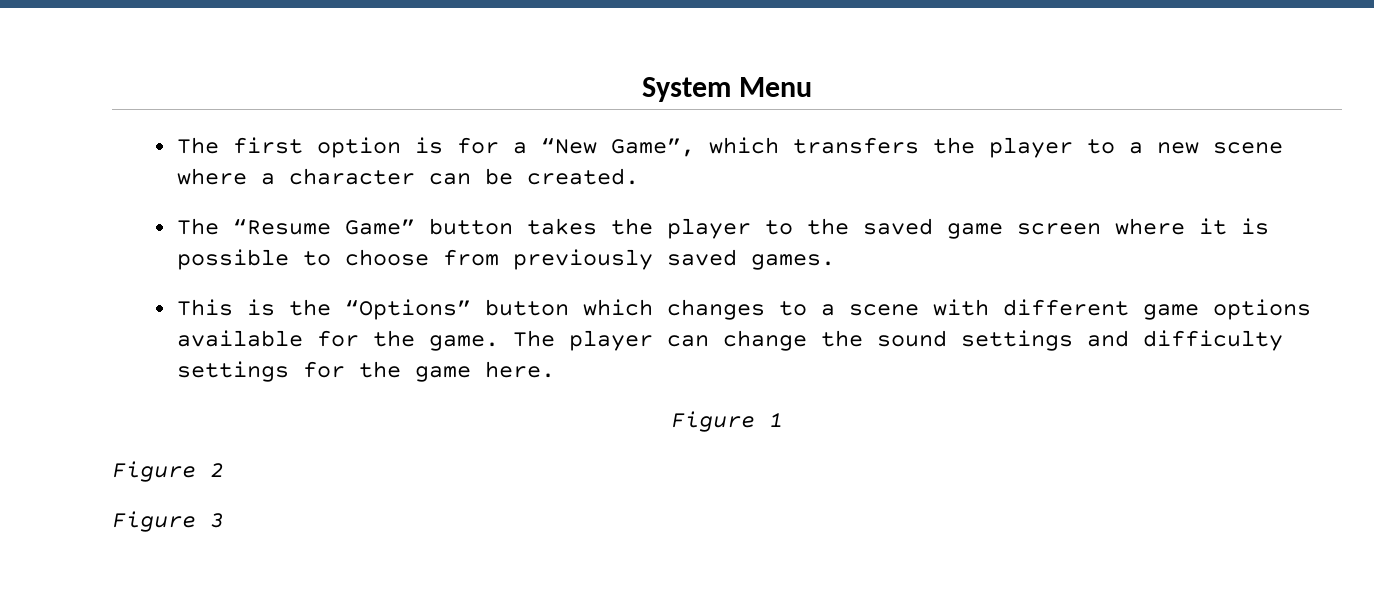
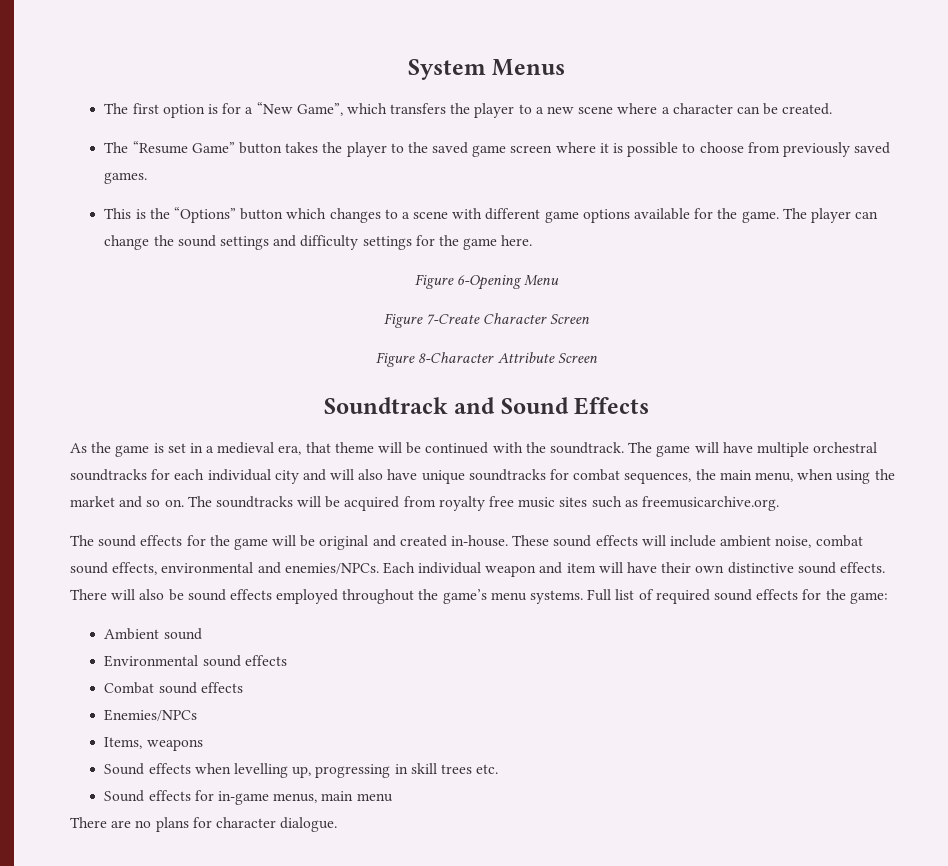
- System Menu
+ System Menus
- Figure 1
- Figure 2
- Figure 3
+ Figure 6-Opening Menu
+ Figure 7-Create Character Screen
+ Figure 8-Character Attribute Screen
+ Soundtrack and Sound Effects
+ As the game is set in a medieval era, that theme will be continued with the soundtrack. The game will have multiple orchestral soundtracks for each individual city and will also have unique soundtracks for combat sequences, the main menu, when using the market and so on. The soundtracks will be acquired from royalty free music sites such as freemusicarchive.org.
+ The sound effects for the game will be original and created in-house. These sound effects will include ambient noise, combat sound effects, environmental and enemies/NPCs. Each individual weapon and item will have their own distinctive sound effects. There will also be sound effects employed throughout the game’s menu systems. Full list of required sound effects for the game:
+ Ambient sound
+ Environmental sound effects
+ Combat sound effects
+ Enemies/NPCs
+ Items, weapons
+ Sound effects when levelling up, progressing in skill trees etc.
+ Sound effects for in-game menus, main menu
+ There are no plans for character dialogue.

